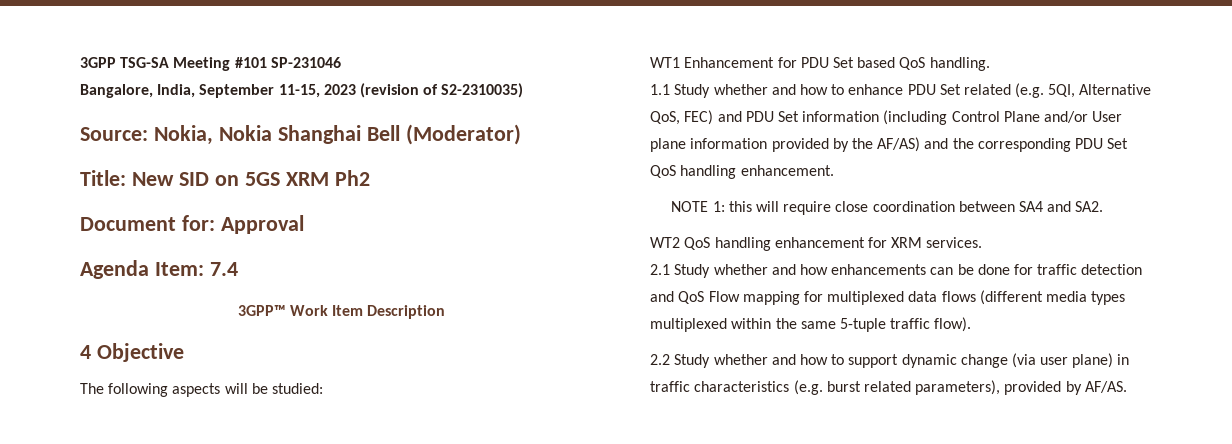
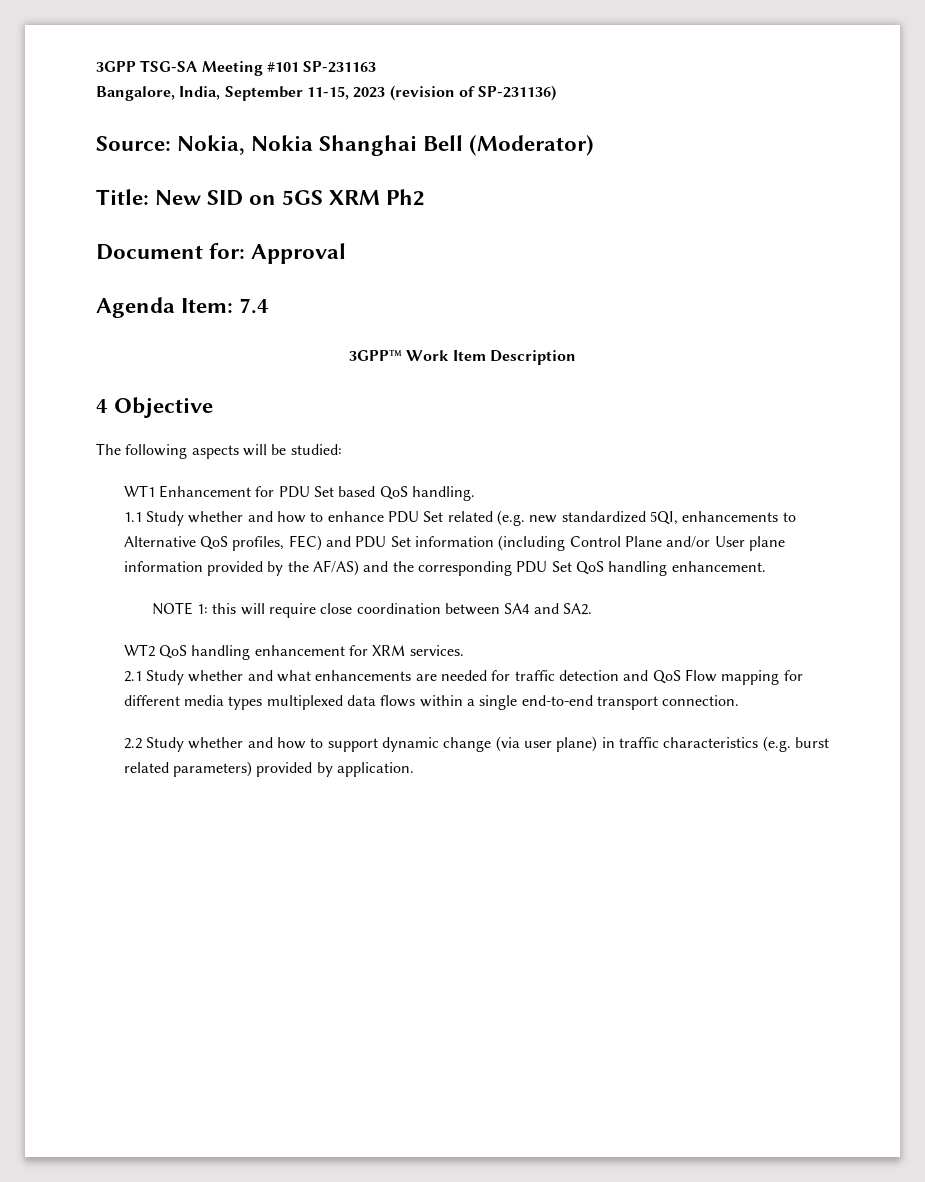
- 3GPP TSG-SA Meeting #101 SP-231046
+ 3GPP TSG-SA Meeting #101 SP-231163
- Bangalore, India, September 11-15, 2023 (revision of S2-2310035)
+ Bangalore, India, September 11-15, 2023 (revision of SP-231136)
- 1.1 Study whether and how to enhance PDU Set related (e.g. 5QI, Alternative QoS, FEC) and PDU Set information (including Control Plane and/or User plane information provided by the AF/AS) and the corresponding PDU Set QoS handling enhancement.
+ 1.1 Study whether and how to enhance PDU Set related (e.g. new standardized 5QI, enhancements to Alternative QoS profiles, FEC) and PDU Set information (including Control Plane and/or User plane information provided by the AF/AS) and the corresponding PDU Set QoS handling enhancement.
- 2.1 Study whether and how enhancements can be done for traffic detection and QoS Flow mapping for multiplexed data flows (different media types multiplexed within the same 5-tuple traffic flow).
+ 2.1 Study whether and what enhancements are needed for traffic detection and QoS Flow mapping for different media types multiplexed data flows within a single end-to-end transport connection.
- 2.2 Study whether and how to support dynamic change (via user plane) in traffic characteristics (e.g. burst related parameters), provided by AF/AS.
+ 2.2 Study whether and how to support dynamic change (via user plane) in traffic characteristics (e.g. burst related parameters) provided by application.

